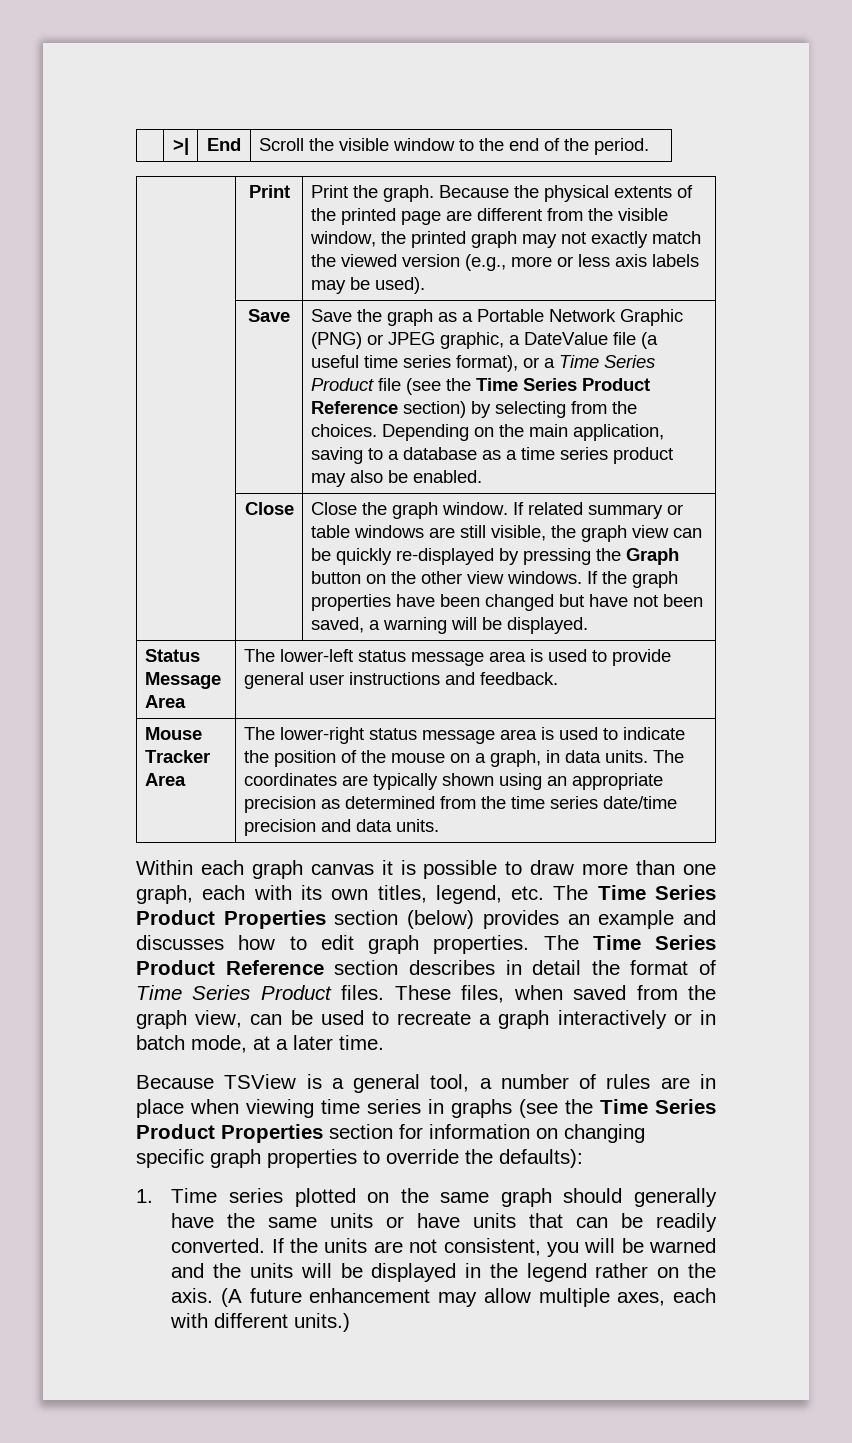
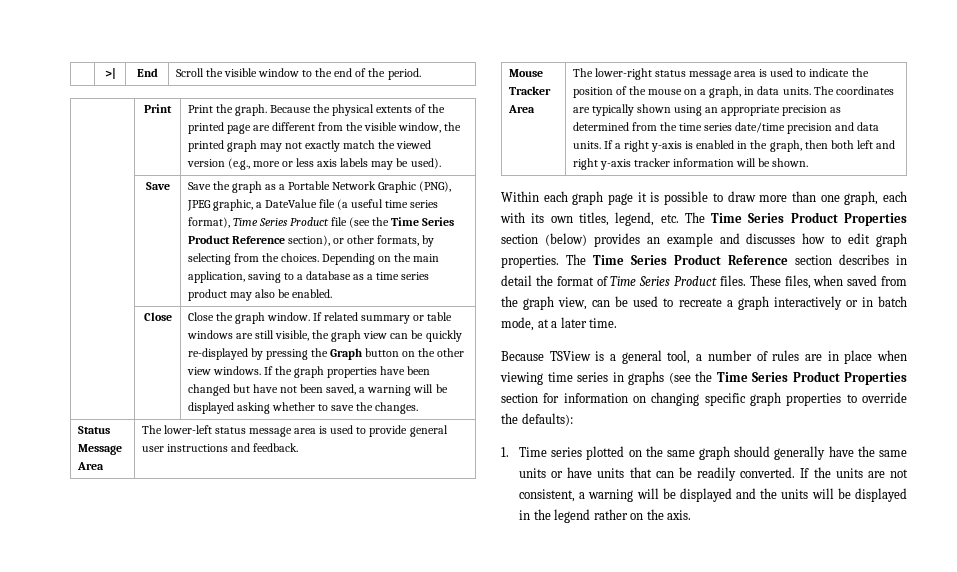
- Save the graph as a Portable Network Graphic (PNG) or JPEG graphic, a DateValue file (a useful time series format), or a Time Series Product file (see the Time Series Product Reference section) by selecting from the choices.
+ Save the graph as a Portable Network Graphic (PNG), JPEG graphic, a DateValue file (a useful time series format), Time Series Product file (see the Time Series Product Reference section), or other formats, by selecting from the choices.
- If the graph properties have been changed but have not been saved, a warning will be displayed.
+ If the graph properties have been changed but have not been saved, a warning will be displayed asking whether to save the changes.
+ If a right y-axis is enabled in the graph, then both left and right y-axis tracker information will be shown.
- Within each graph canvas it is possible to draw more than one graph, each with its own titles, legend, etc. The Time Series Product Properties section (below) provides an example and discusses how to edit graph properties.
+ Within each graph page it is possible to draw more than one graph, each with its own titles, legend, etc. The Time Series Product Properties section (below) provides an example and discusses how to edit graph properties.
- If the units are not consistent, you will be warned and the units will be displayed in the legend rather on the axis. (A future enhancement may allow multiple axes, each with different units.)
+ If the units are not consistent, a warning will be displayed and the units will be displayed in the legend rather on the axis.

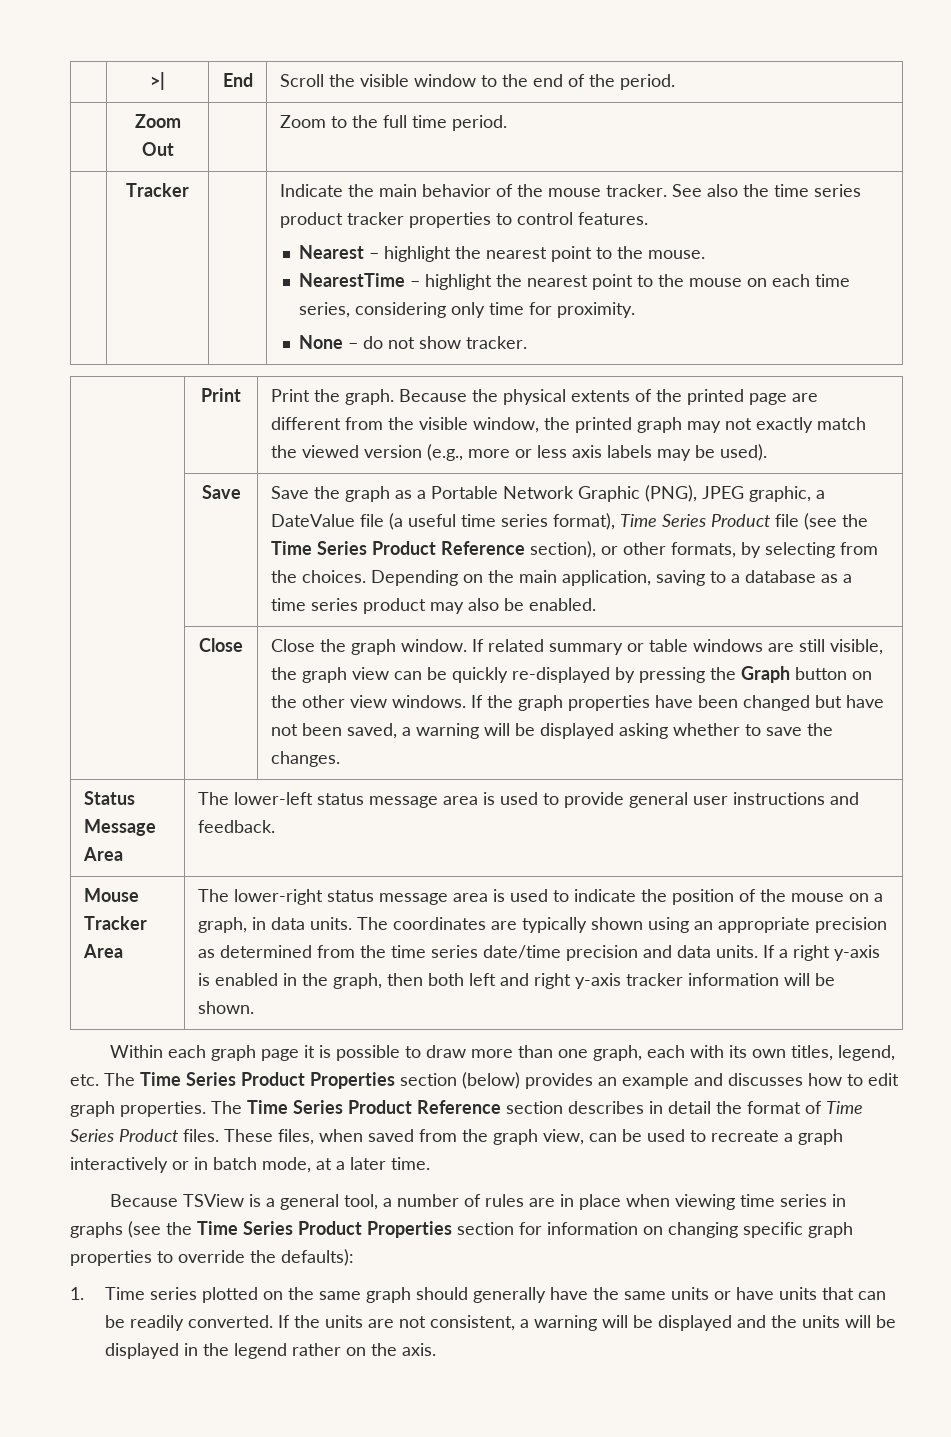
+ | Zoom Out | | Zoom to the full time period.
+ | Tracker | | Indicate the main behavior of the mouse tracker. See also the time series product tracker properties to control features.
+ Nearest – highlight the nearest point to the mouse.
+ NearestTime – highlight the nearest point to the mouse on each time series, considering only time for proximity.
+ None – do not show tracker.

